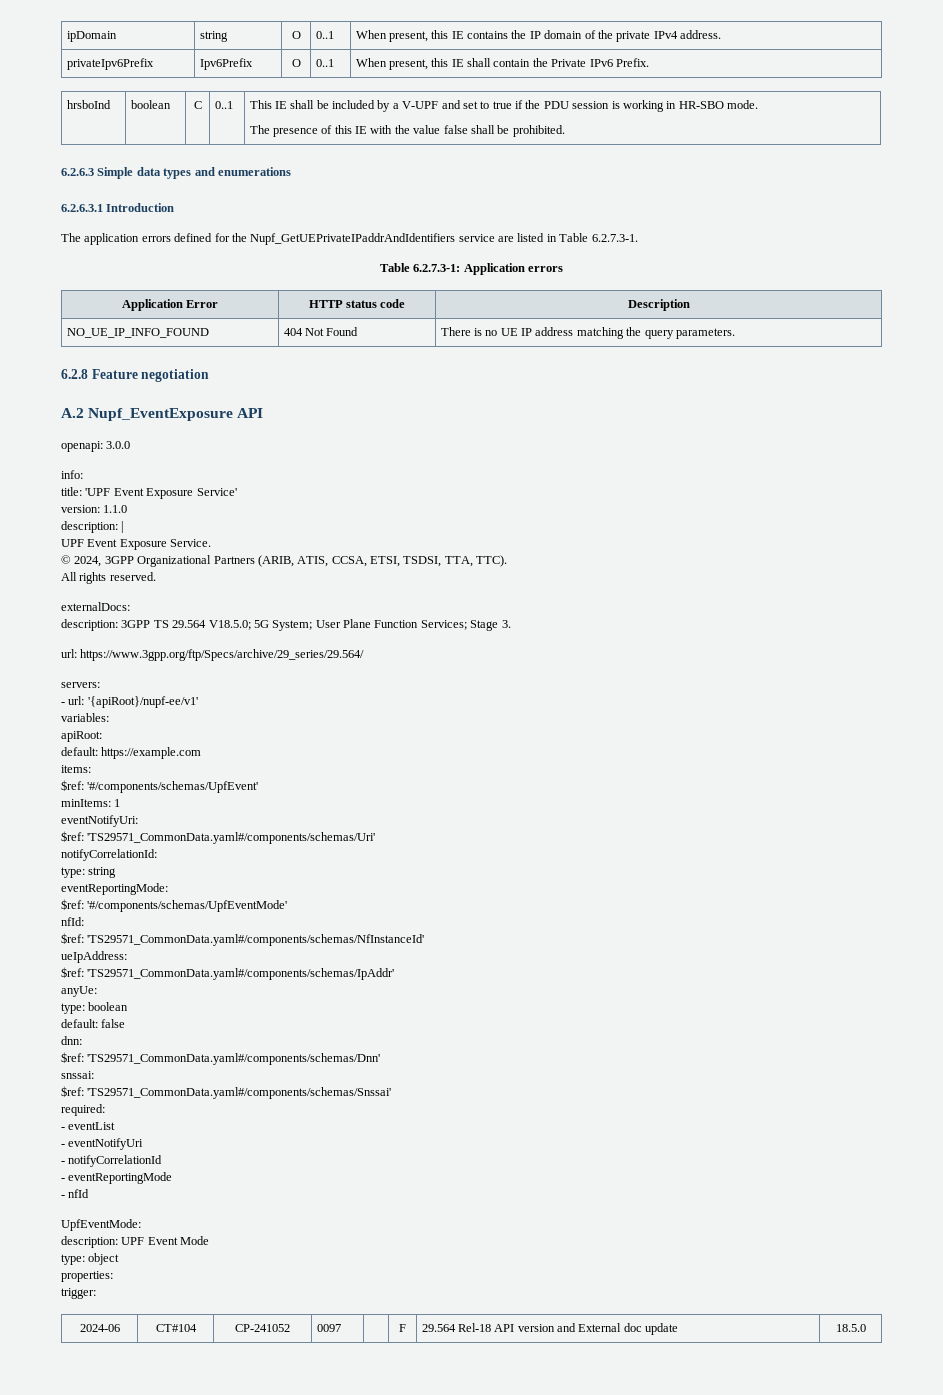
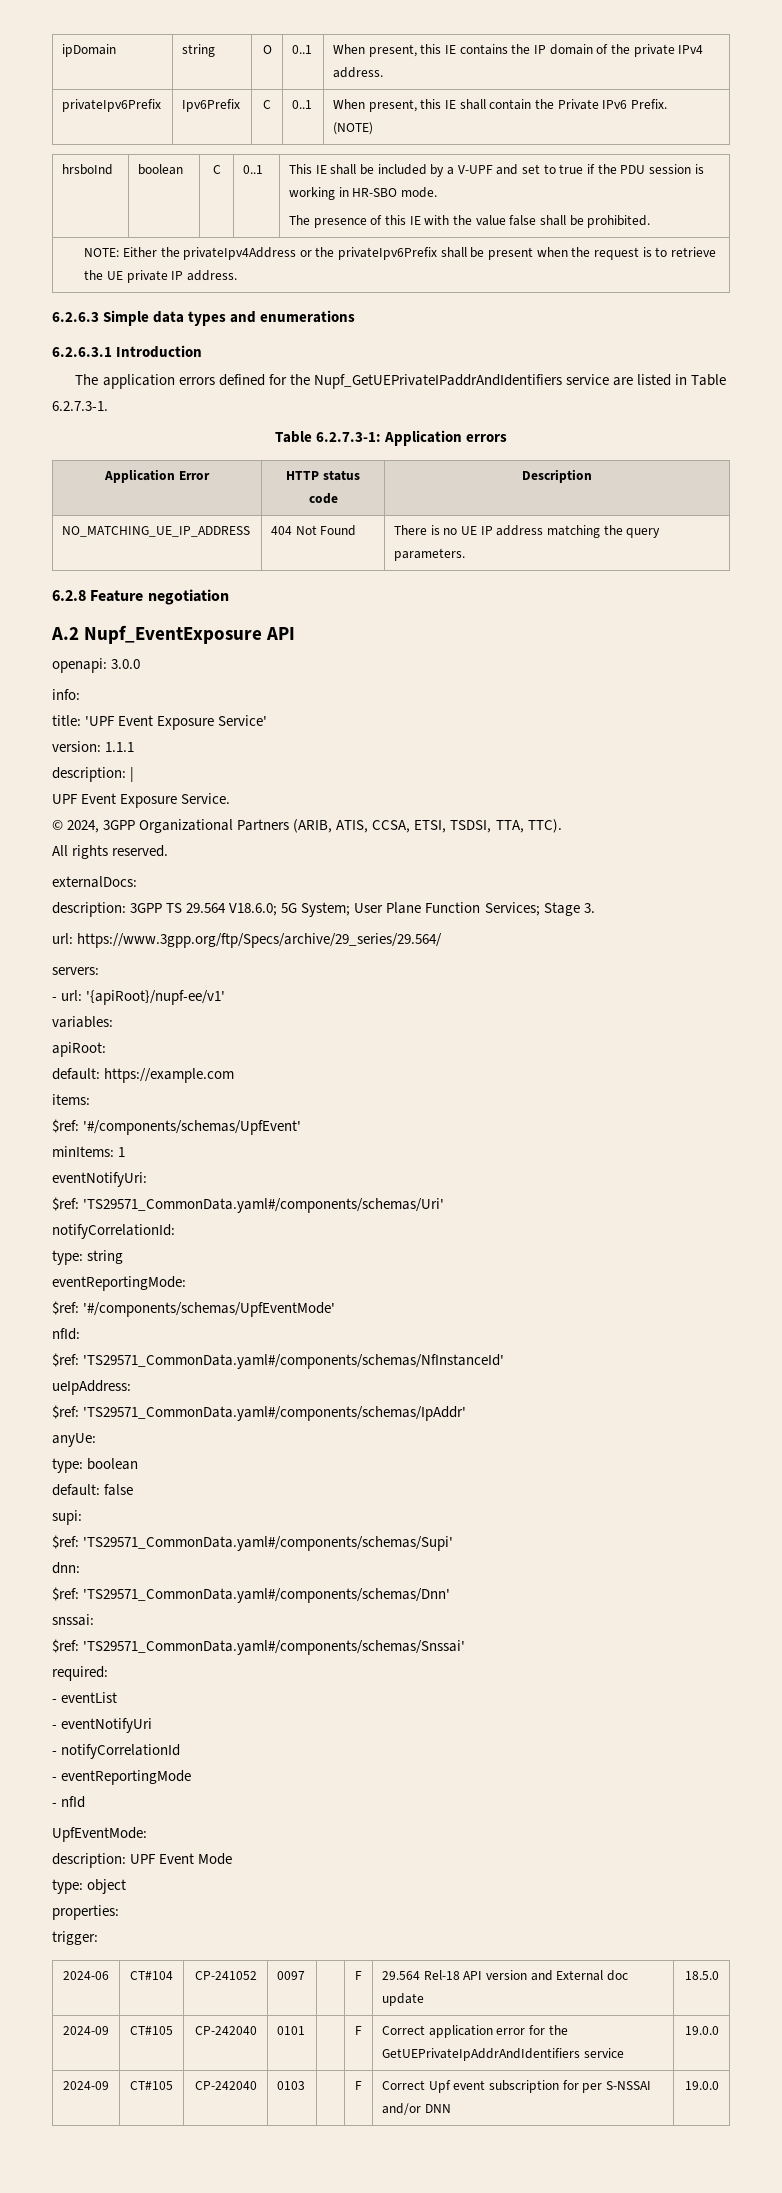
- privateIpv6Prefix | Ipv6Prefix | O | 0..1 | When present, this IE shall contain the Private IPv6 Prefix.
+ privateIpv6Prefix | Ipv6Prefix | C | 0..1 | When present, this IE shall contain the Private IPv6 Prefix.
+ (NOTE)
+ NOTE: Either the privateIpv4Address or the privateIpv6Prefix shall be present when the request is to retrieve the UE private IP address.
- NO_UE_IP_INFO_FOUND | 404 Not Found | There is no UE IP address matching the query parameters.
+ NO_MATCHING_UE_IP_ADDRESS | 404 Not Found | There is no UE IP address matching the query parameters.
- version: 1.1.0
+ version: 1.1.1
- description: 3GPP TS 29.564 V18.5.0; 5G System; User Plane Function Services; Stage 3.
+ description: 3GPP TS 29.564 V18.6.0; 5G System; User Plane Function Services; Stage 3.
+ supi:
+ $ref: 'TS29571_CommonData.yaml#/components/schemas/Supi'
+ 2024-09 | CT#105 | CP-242040 | 0101 | | F | Correct application error for the GetUEPrivateIpAddrAndIdentifiers service | 19.0.0
+ 2024-09 | CT#105 | CP-242040 | 0103 | | F | Correct Upf event subscription for per S-NSSAI and/or DNN | 19.0.0

